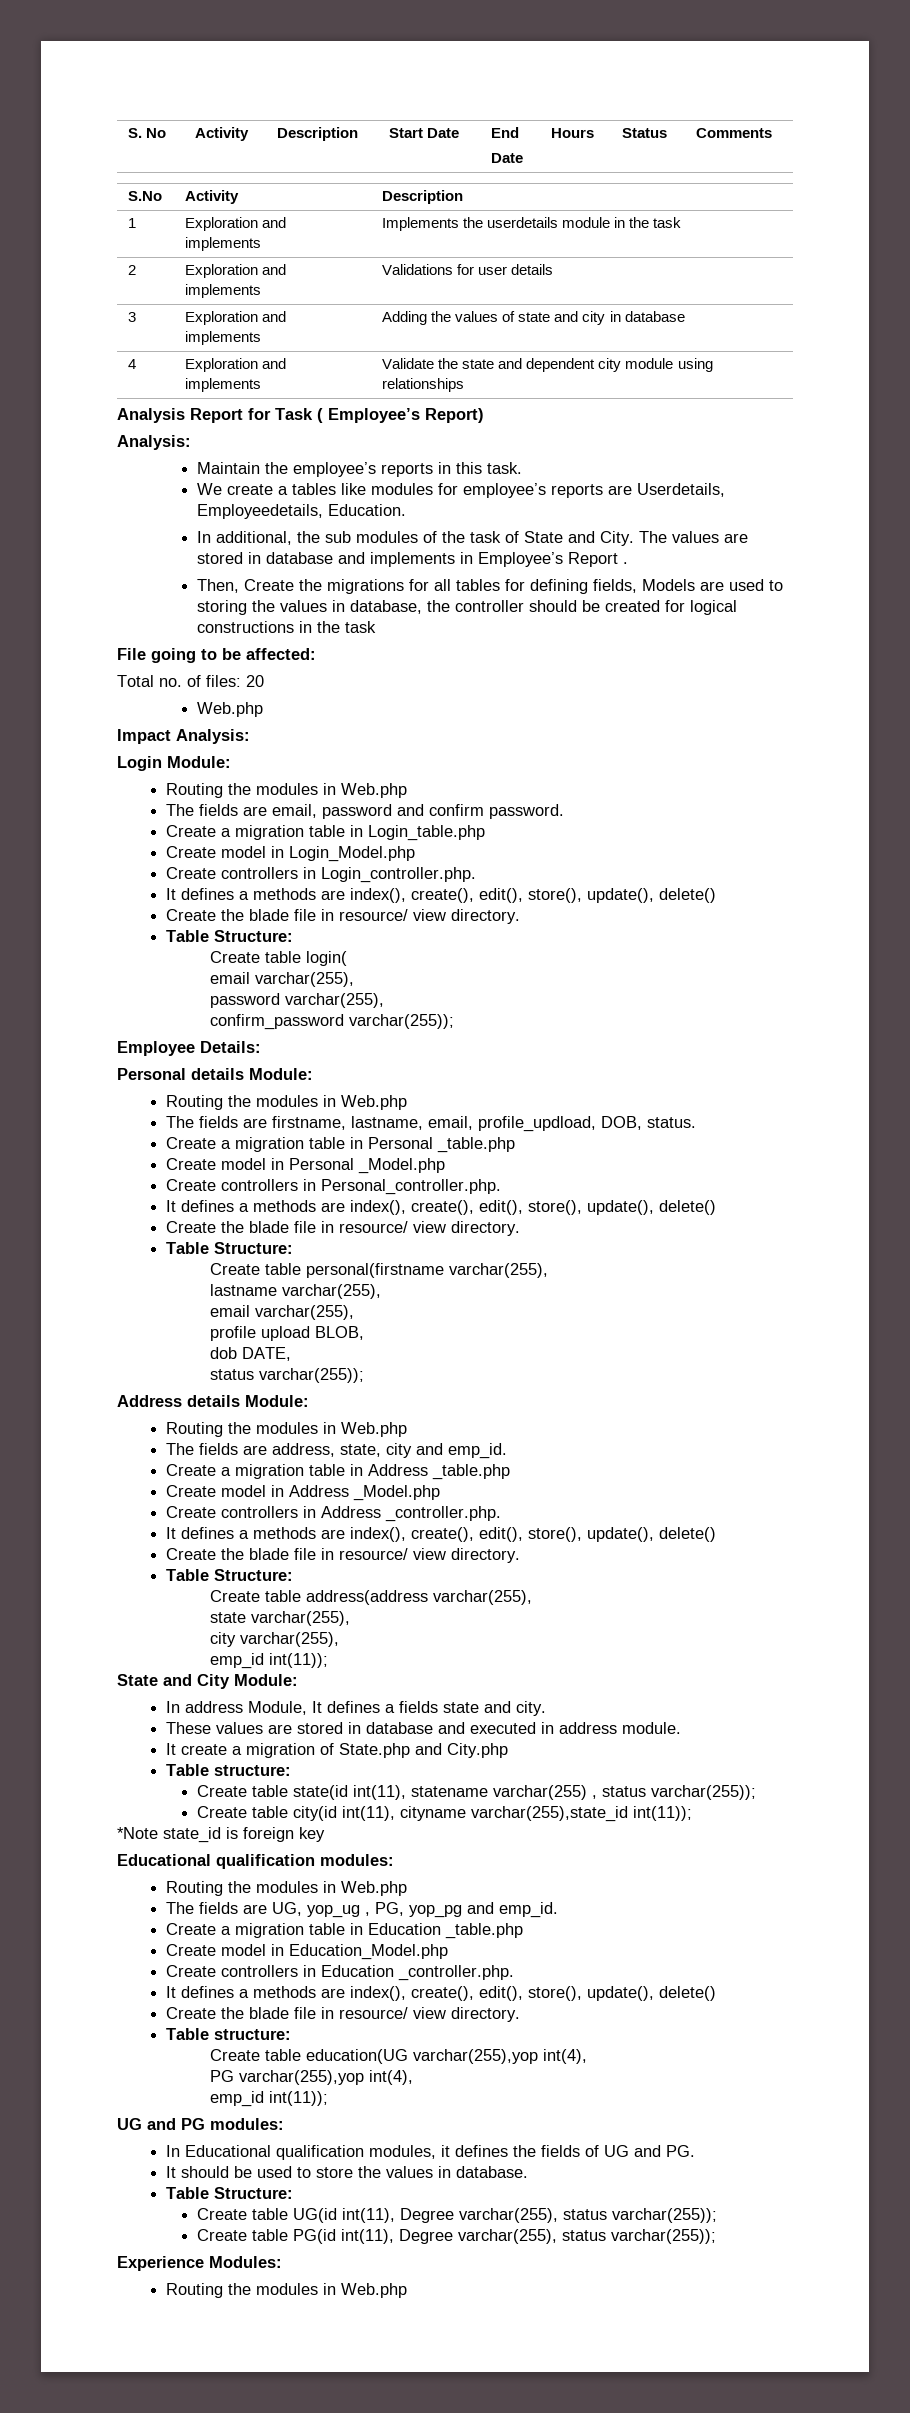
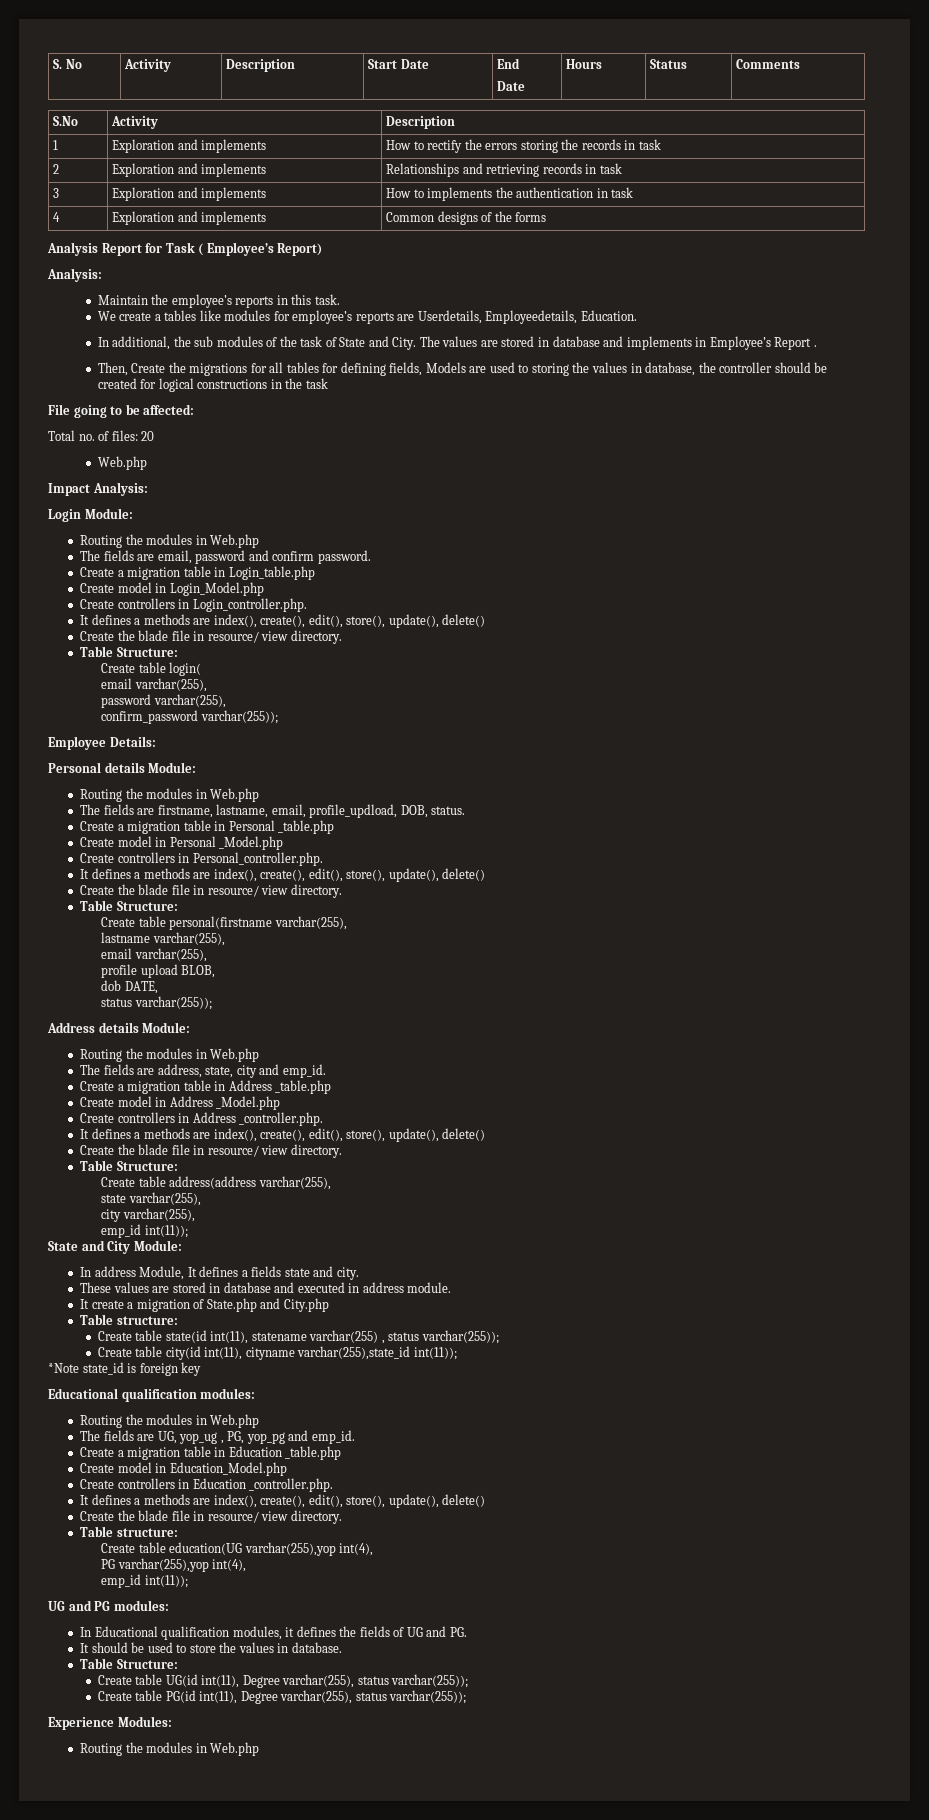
- 1 | Exploration and implements | Implements the userdetails module in the task
+ 1 | Exploration and implements | How to rectify the errors storing the records in task
- 2 | Exploration and implements | Validations for user details
- 3 | Exploration and implements | Adding the values of state and city in database
- 4 | Exploration and implements | Validate the state and dependent city module using relationships
+ 2 | Exploration and implements | Relationships and retrieving records in task
+ 3 | Exploration and implements | How to implements the authentication in task
+ 4 | Exploration and implements | Common designs of the forms

